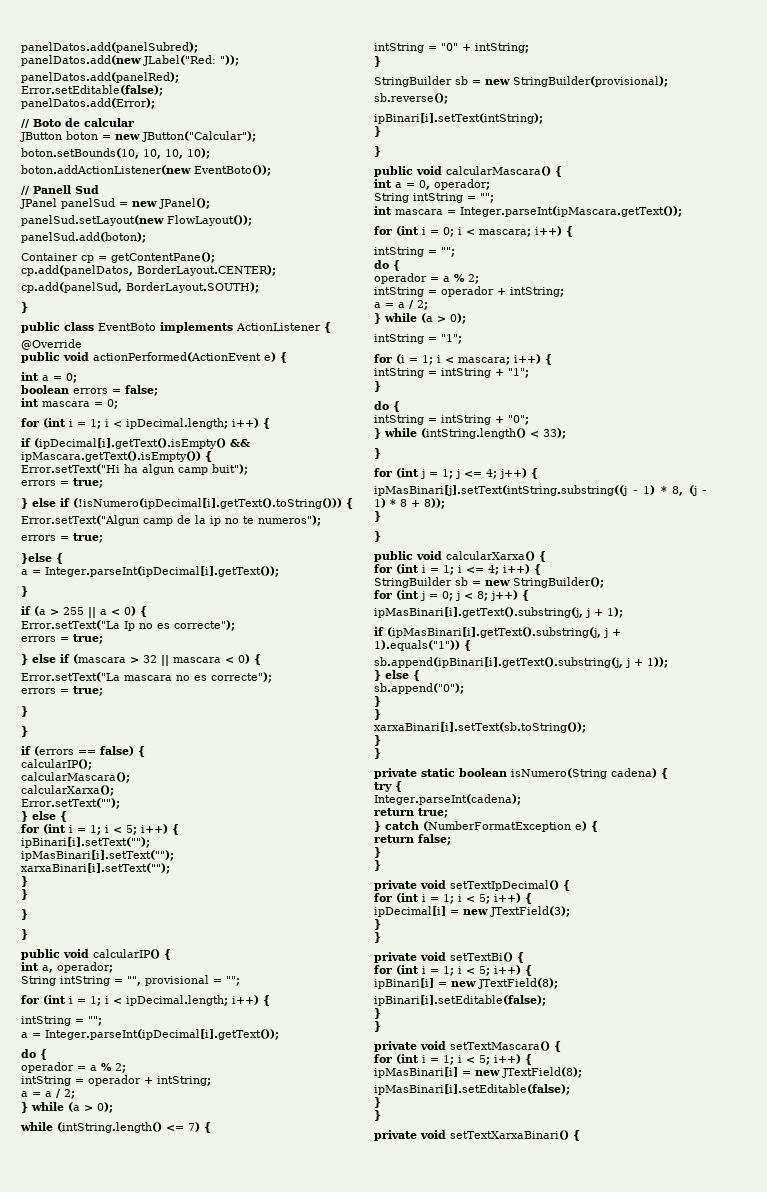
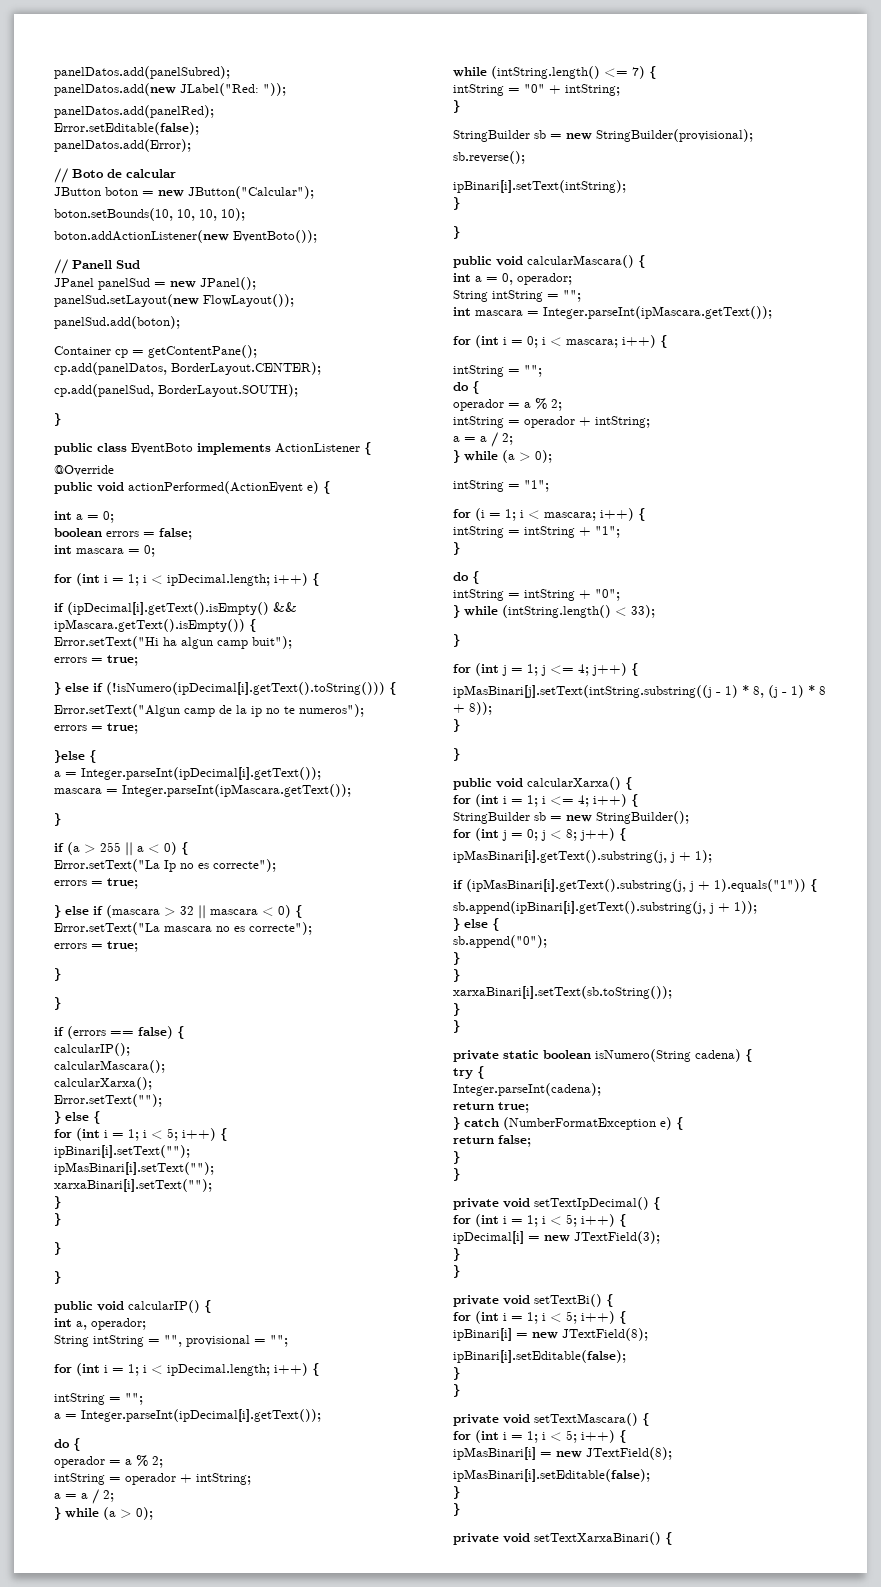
  }else {
  a = Integer.parseInt(ipDecimal[i].getText());
+ mascara = Integer.parseInt(ipMascara.getText());

